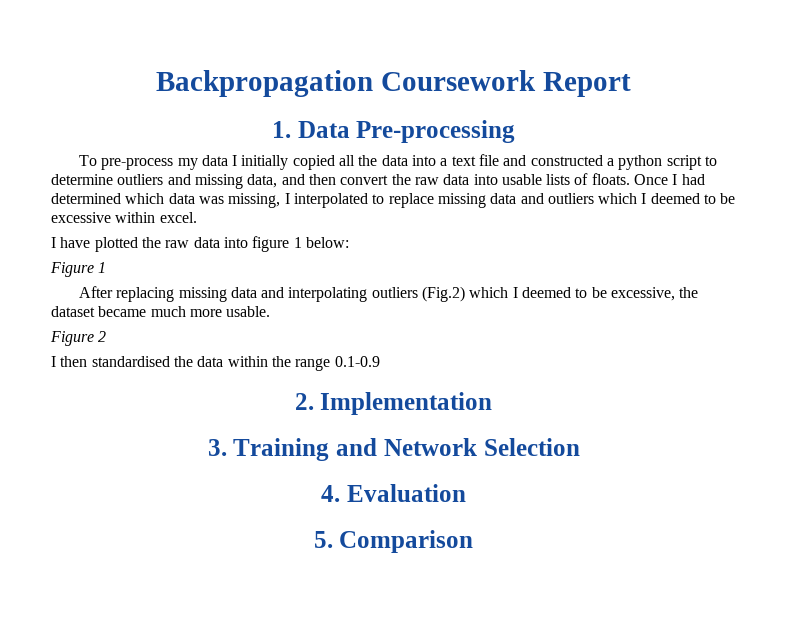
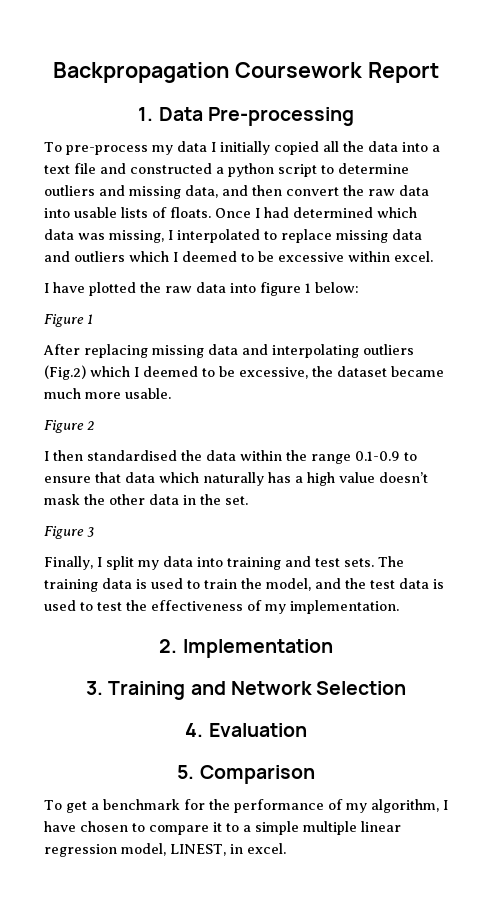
- I then standardised the data within the range 0.1-0.9
+ I then standardised the data within the range 0.1-0.9 to ensure that data which naturally has a high value doesn’t mask the other data in the set.
+ Figure 3
+ Finally, I split my data into training and test sets. The training data is used to train the model, and the test data is used to test the effectiveness of my implementation.
+ To get a benchmark for the performance of my algorithm, I have chosen to compare it to a simple multiple linear regression model, LINEST, in excel.

